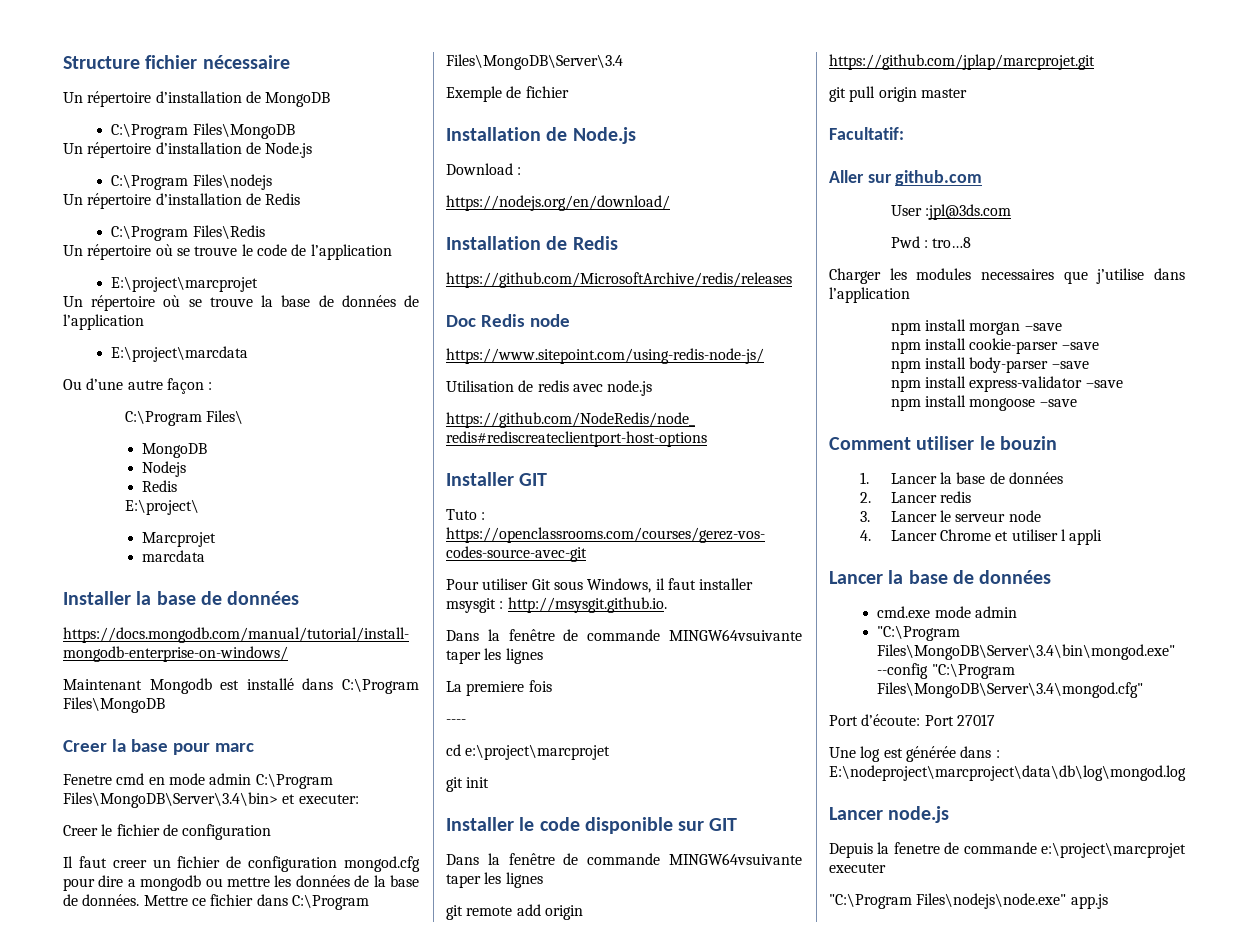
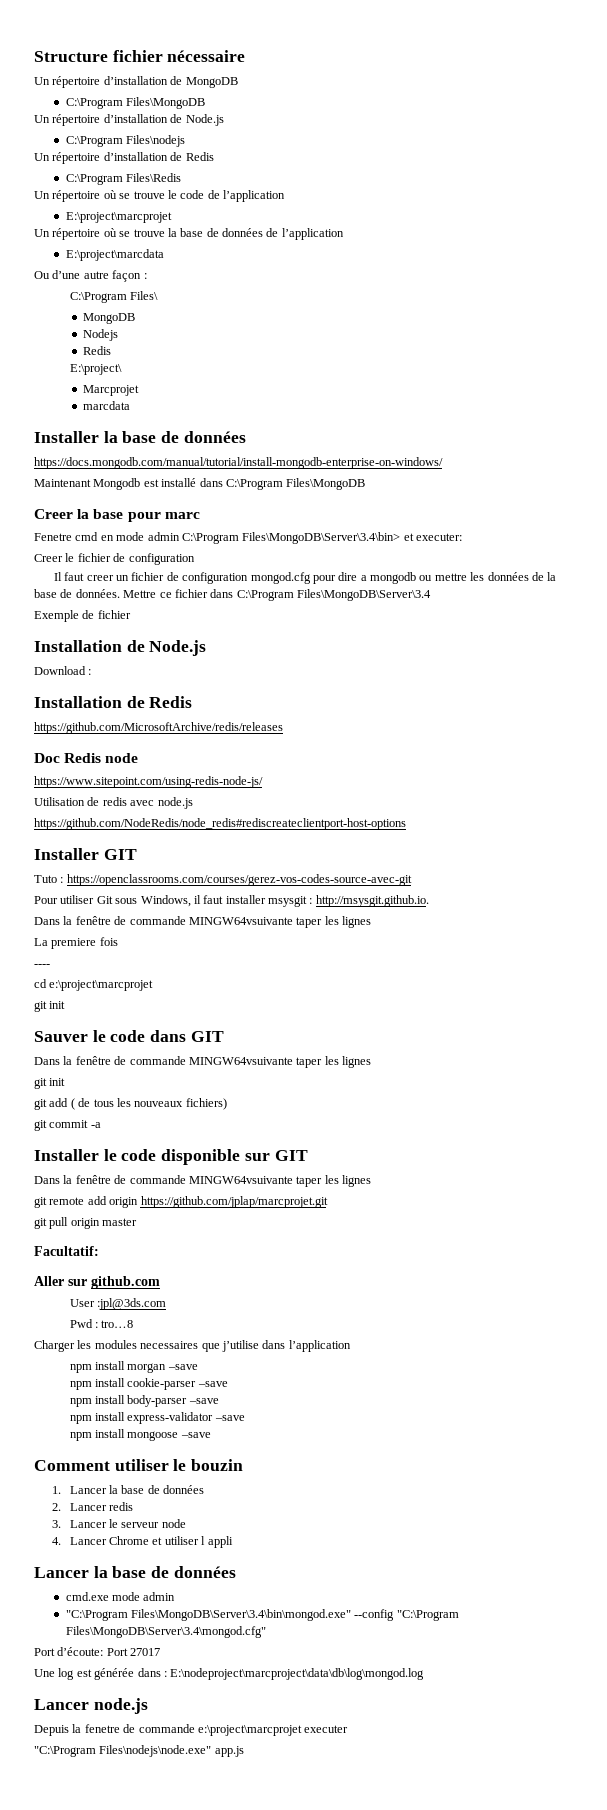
- https://nodejs.org/en/download/
+ Sauver le code dans GIT
+ Dans la fenêtre de commande MINGW64vsuivante taper les lignes
+ git init
+ git add ( de tous les nouveaux fichiers)
+ git commit -a

